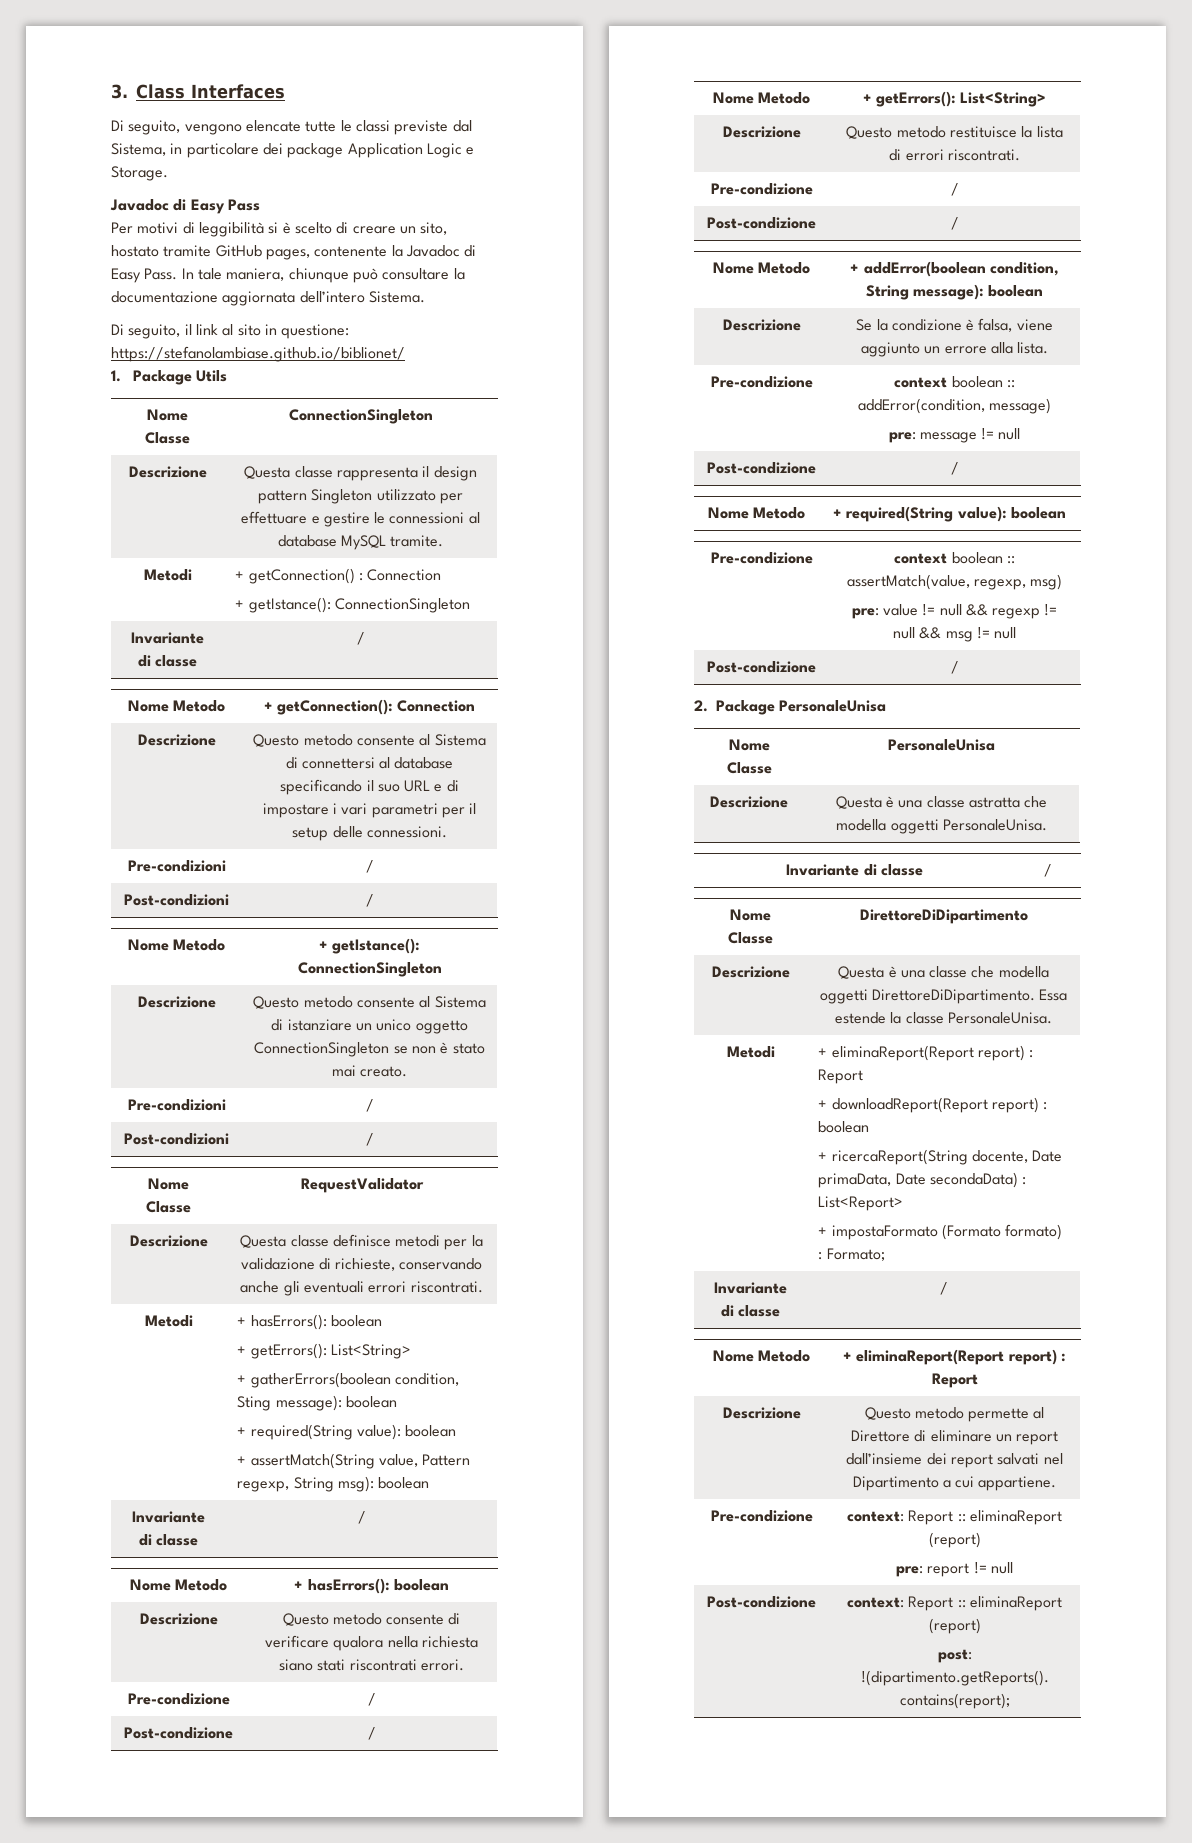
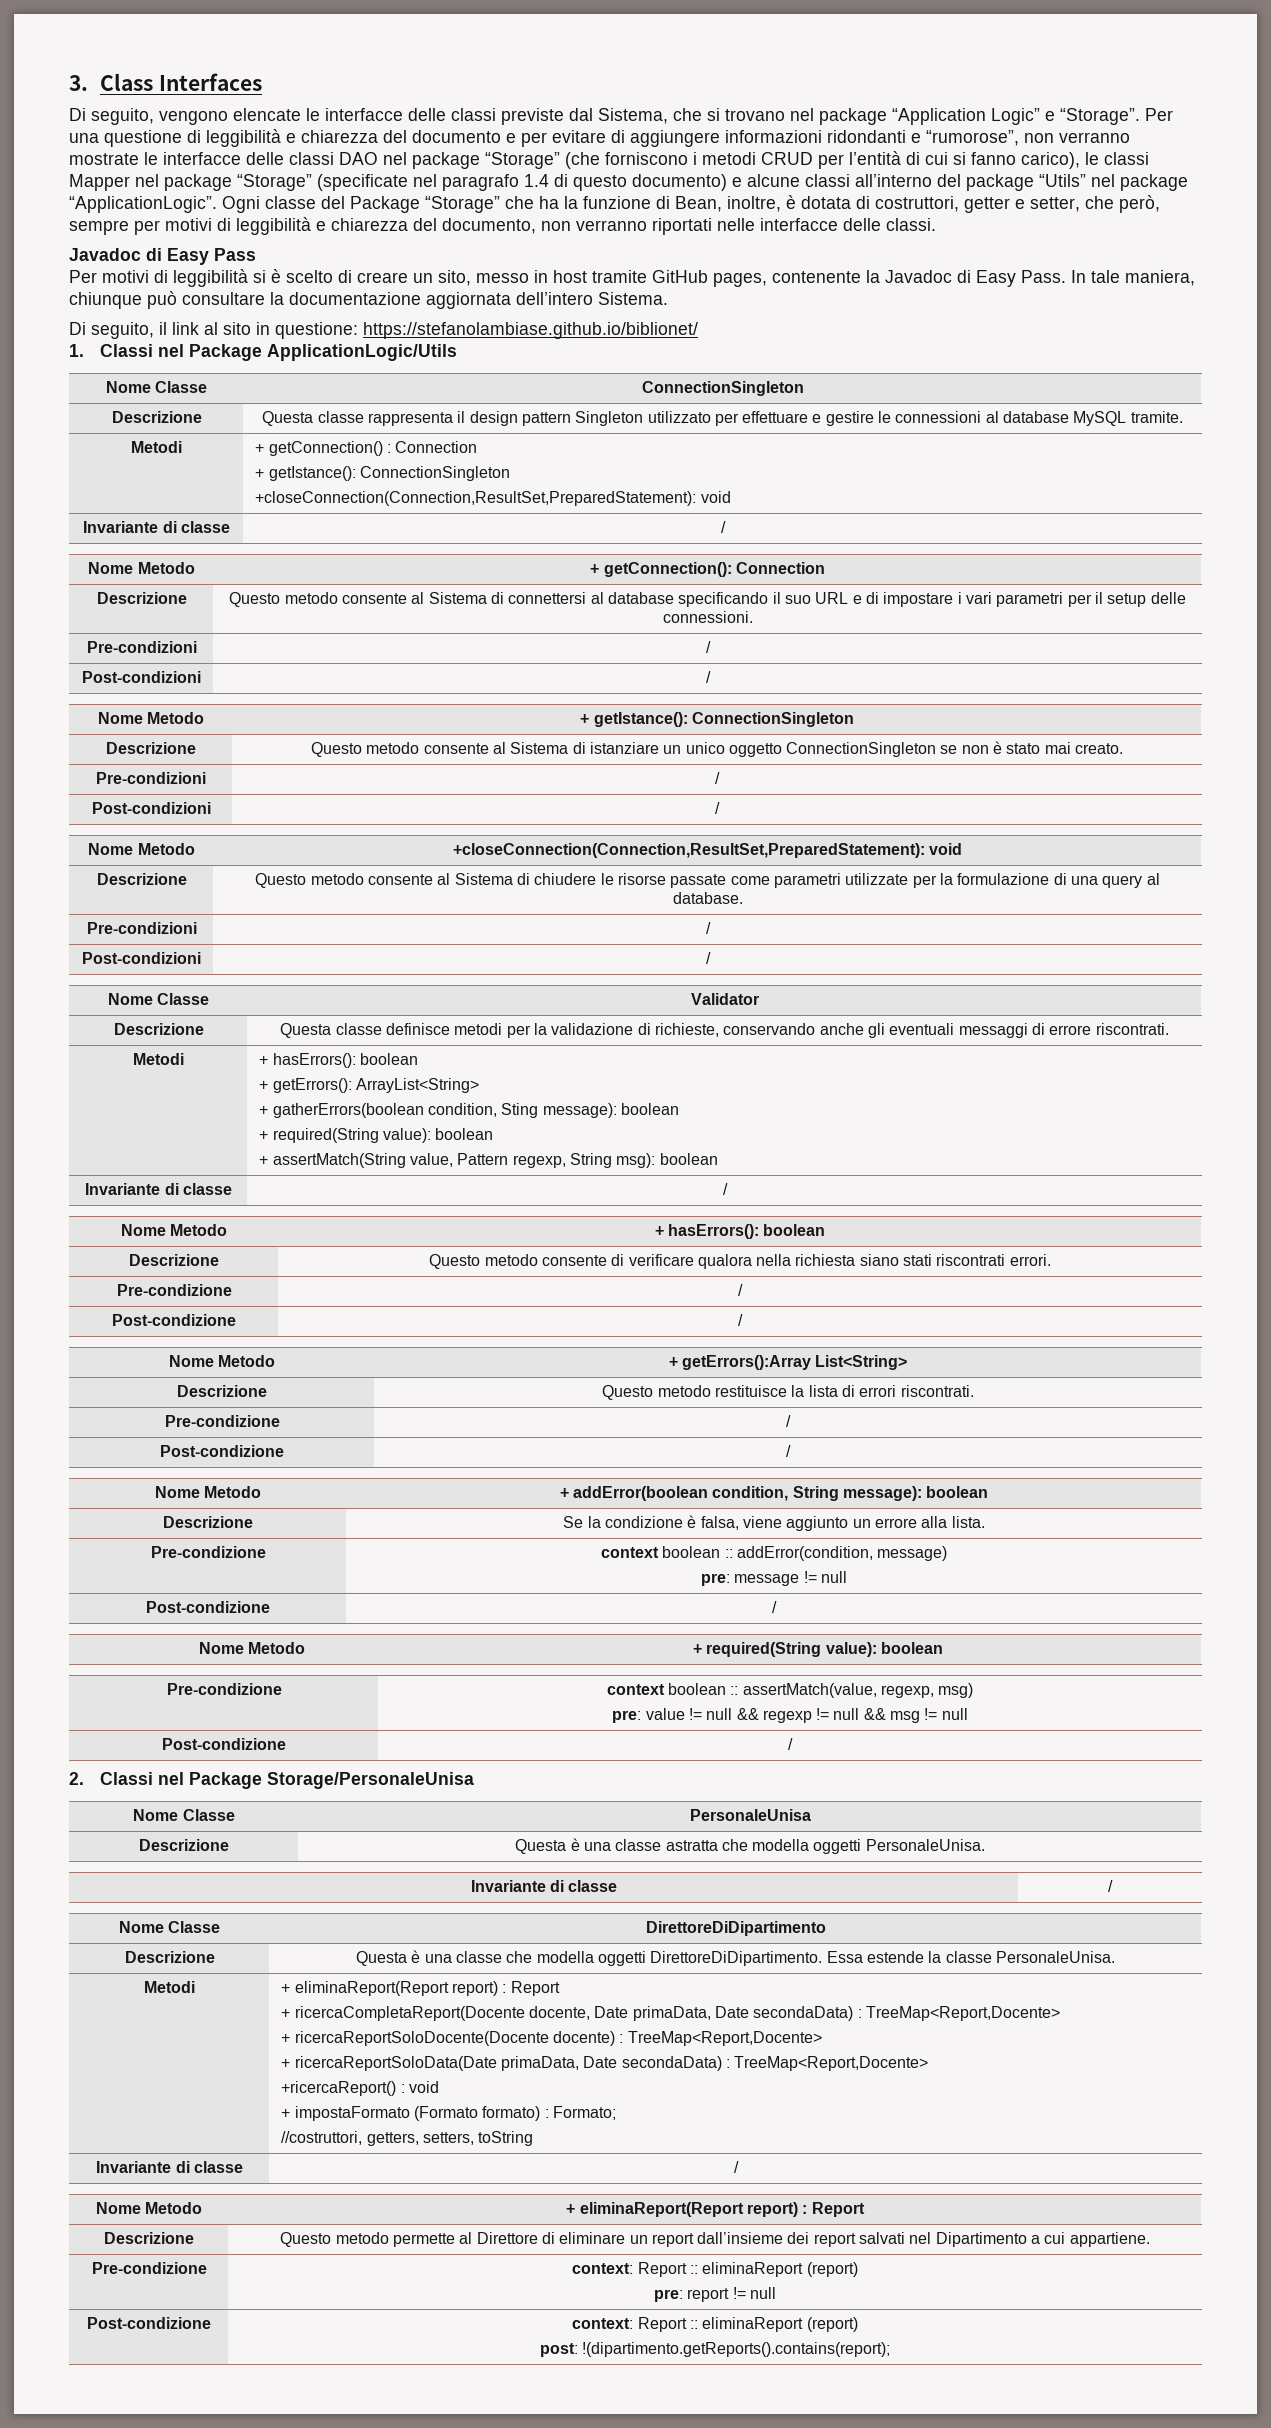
- Di seguito, vengono elencate tutte le classi previste dal Sistema, in particolare dei package Application Logic e Storage.
+ Di seguito, vengono elencate le interfacce delle classi previste dal Sistema, che si trovano nel package “Application Logic” e “Storage”. Per una questione di leggibilità e chiarezza del documento e per evitare di aggiungere informazioni ridondanti e “rumorose”, non verranno mostrate le interfacce delle classi DAO nel package “Storage” (che forniscono i metodi CRUD per l’entità di cui si fanno carico), le classi Mapper nel package “Storage” (specificate nel paragrafo 1.4 di questo documento) e alcune classi all’interno del package “Utils” nel package “ApplicationLogic”. Ogni classe del Package “Storage” che ha la funzione di Bean, inoltre, è dotata di costruttori, getter e setter, che però, sempre per motivi di leggibilità e chiarezza del documento, non verranno riportati nelle interfacce delle classi.
- Per motivi di leggibilità si è scelto di creare un sito, hostato tramite GitHub pages, contenente la Javadoc di Easy Pass.
+ Per motivi di leggibilità si è scelto di creare un sito, messo in host tramite GitHub pages, contenente la Javadoc di Easy Pass.
- 1. Package Utils
+ 1. Classi nel Package ApplicationLogic/Utils
  Metodi | + getConnection() : Connection
  + getIstance(): ConnectionSingleton
+ +closeConnection(Connection,ResultSet,PreparedStatement): void
- Nome Classe | RequestValidator
+ Nome Metodo | +closeConnection(Connection,ResultSet,PreparedStatement): void
+ Descrizione | Questo metodo consente al Sistema di chiudere le risorse passate come parametri utilizzate per la formulazione di una query al database.
+ Pre-condizioni | /
+ Post-condizioni | /
+ Nome Classe | Validator
- Descrizione | Questa classe definisce metodi per la validazione di richieste, conservando anche gli eventuali errori riscontrati.
+ Descrizione | Questa classe definisce metodi per la validazione di richieste, conservando anche gli eventuali messaggi di errore riscontrati.
  Metodi | + hasErrors(): boolean
- + getErrors(): List<String>
+ + getErrors(): ArrayList<String>
- Nome Metodo | + getErrors(): List<String>
+ Nome Metodo | + getErrors():Array List<String>
- 2. Package PersonaleUnisa
+ 2. Classi nel Package Storage/PersonaleUnisa
  Metodi | + eliminaReport(Report report) : Report
- + downloadReport(Report report) : boolean
- + ricercaReport(String docente, Date primaData, Date secondaData) : List<Report>
+ + ricercaCompletaReport(Docente docente, Date primaData, Date secondaData) : TreeMap<Report,Docente>
+ + ricercaReportSoloDocente(Docente docente) : TreeMap<Report,Docente>
+ + ricercaReportSoloData(Date primaData, Date secondaData) : TreeMap<Report,Docente>
+ +ricercaReport() : void
  + impostaFormato (Formato formato) : Formato;
+ //costruttori, getters, setters, toString

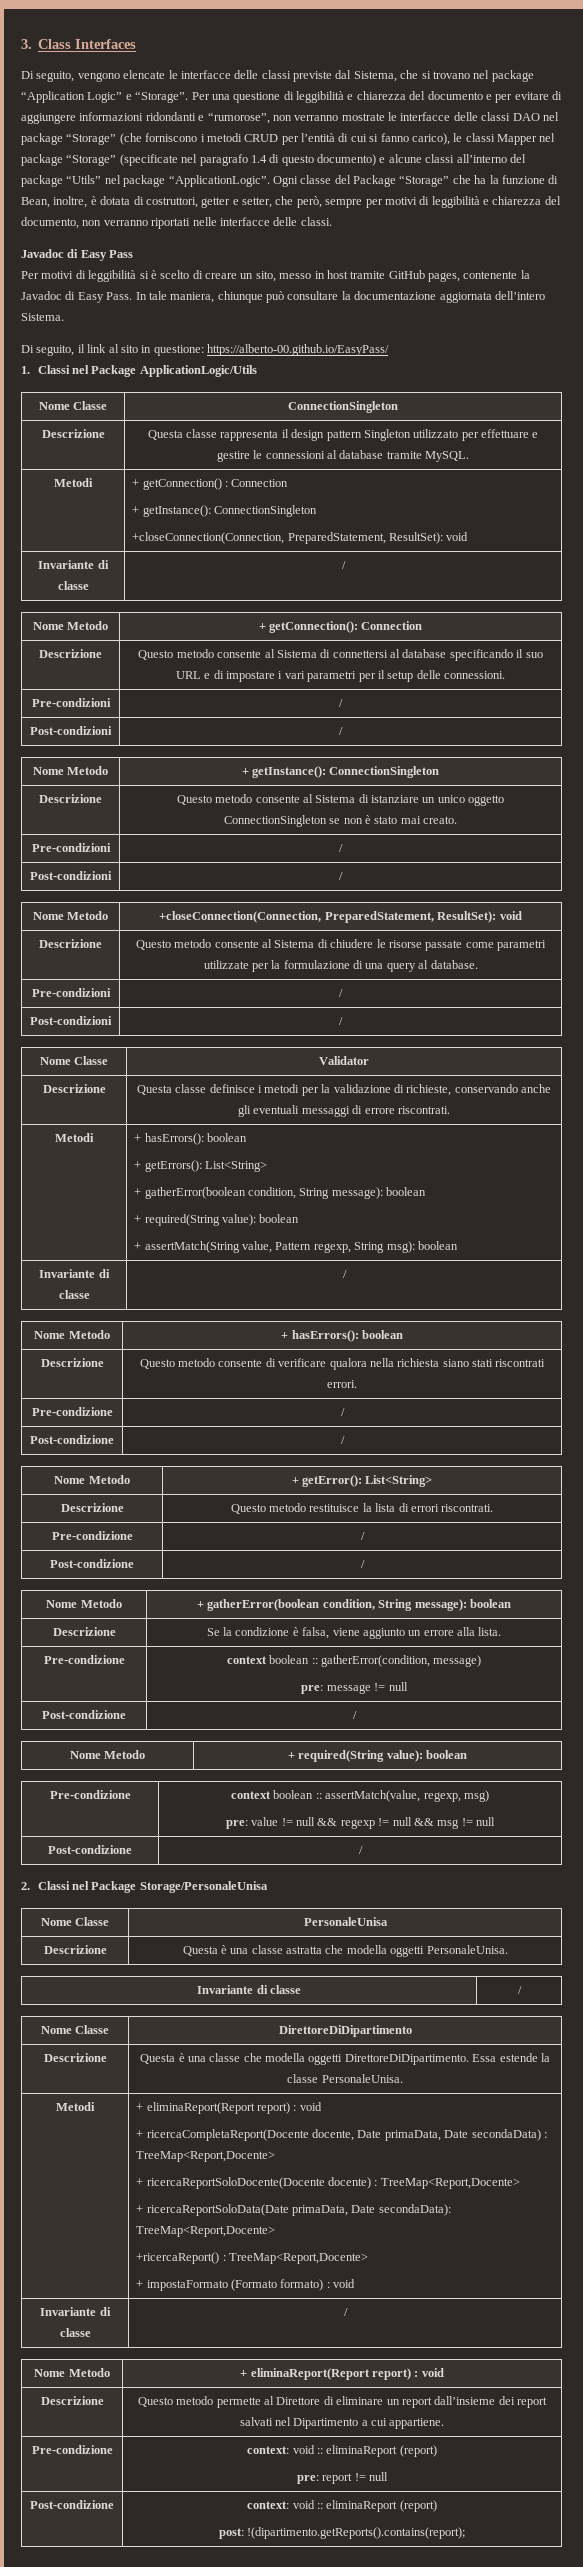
- Di seguito, il link al sito in questione: https://stefanolambiase.github.io/biblionet/
+ Di seguito, il link al sito in questione: https://alberto-00.github.io/EasyPass/
- Descrizione | Questa classe rappresenta il design pattern Singleton utilizzato per effettuare e gestire le connessioni al database MySQL tramite.
+ Descrizione | Questa classe rappresenta il design pattern Singleton utilizzato per effettuare e gestire le connessioni al database tramite MySQL.
  Metodi | + getConnection() : Connection
- + getIstance(): ConnectionSingleton
- +closeConnection(Connection,ResultSet,PreparedStatement): void
+ + getInstance(): ConnectionSingleton
+ +closeConnection(Connection, PreparedStatement, ResultSet): void
- Nome Metodo | + getIstance(): ConnectionSingleton
+ Nome Metodo | + getInstance(): ConnectionSingleton
- Nome Metodo | +closeConnection(Connection,ResultSet,PreparedStatement): void
+ Nome Metodo | +closeConnection(Connection, PreparedStatement, ResultSet): void
- Descrizione | Questa classe definisce metodi per la validazione di richieste, conservando anche gli eventuali messaggi di errore riscontrati.
+ Descrizione | Questa classe definisce i metodi per la validazione di richieste, conservando anche gli eventuali messaggi di errore riscontrati.
  Metodi | + hasErrors(): boolean
- + getErrors(): ArrayList<String>
- + gatherErrors(boolean condition, Sting message): boolean
+ + getErrors(): List<String>
+ + gatherError(boolean condition, String message): boolean
- Nome Metodo | + getErrors():Array List<String>
+ Nome Metodo | + getError(): List<String>
- Nome Metodo | + addError(boolean condition, String message): boolean
+ Nome Metodo | + gatherError(boolean condition, String message): boolean
- Pre-condizione | context boolean :: addError(condition, message)
+ Pre-condizione | context boolean :: gatherError(condition, message)
- Metodi | + eliminaReport(Report report) : Report
+ Metodi | + eliminaReport(Report report) : void
  + ricercaCompletaReport(Docente docente, Date primaData, Date secondaData) : TreeMap<Report,Docente>
  + ricercaReportSoloDocente(Docente docente) : TreeMap<Report,Docente>
- + ricercaReportSoloData(Date primaData, Date secondaData) : TreeMap<Report,Docente>
- +ricercaReport() : void
- + impostaFormato (Formato formato) : Formato;
- //costruttori, getters, setters, toString
+ + ricercaReportSoloData(Date primaData, Date secondaData): TreeMap<Report,Docente>
+ +ricercaReport() : TreeMap<Report,Docente>
+ + impostaFormato (Formato formato) : void
- Nome Metodo | + eliminaReport(Report report) : Report
+ Nome Metodo | + eliminaReport(Report report) : void
- Pre-condizione | context: Report :: eliminaReport (report)
+ Pre-condizione | context: void :: eliminaReport (report)
- Post-condizione | context: Report :: eliminaReport (report)
+ Post-condizione | context: void :: eliminaReport (report)

